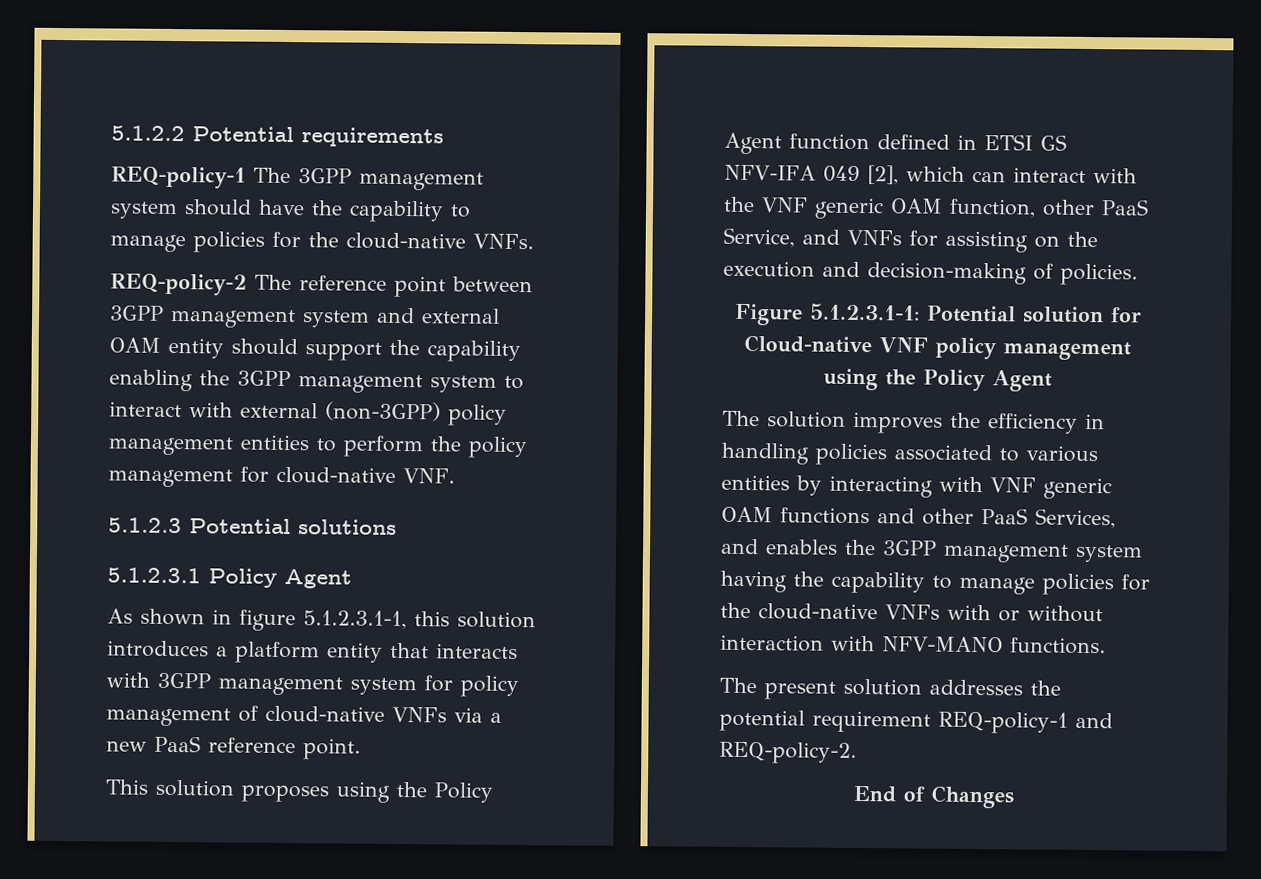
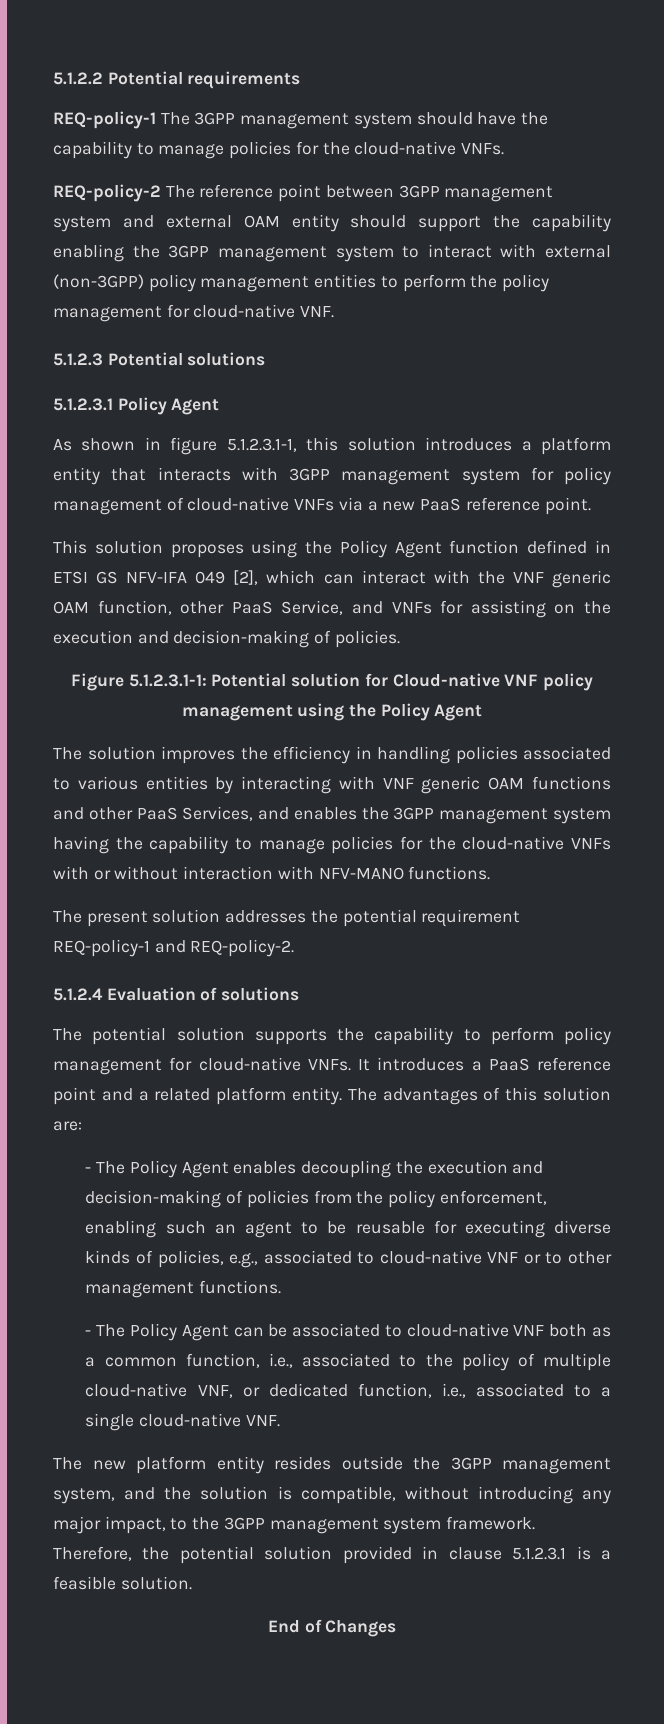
+ 5.1.2.4 Evaluation of solutions
+ The potential solution supports the capability to perform policy management for cloud-native VNFs. It introduces a PaaS reference point and a related platform entity. The advantages of this solution are:
+ - The Policy Agent enables decoupling the execution and decision-making of policies from the policy enforcement, enabling such an agent to be reusable for executing diverse kinds of policies, e.g., associated to cloud-native VNF or to other management functions.
+ - The Policy Agent can be associated to cloud-native VNF both as a common function, i.e., associated to the policy of multiple cloud-native VNF, or dedicated function, i.e., associated to a single cloud-native VNF.
+ The new platform entity resides outside the 3GPP management system, and the solution is compatible, without introducing any major impact, to the 3GPP management system framework. Therefore, the potential solution provided in clause 5.1.2.3.1 is a feasible solution.

